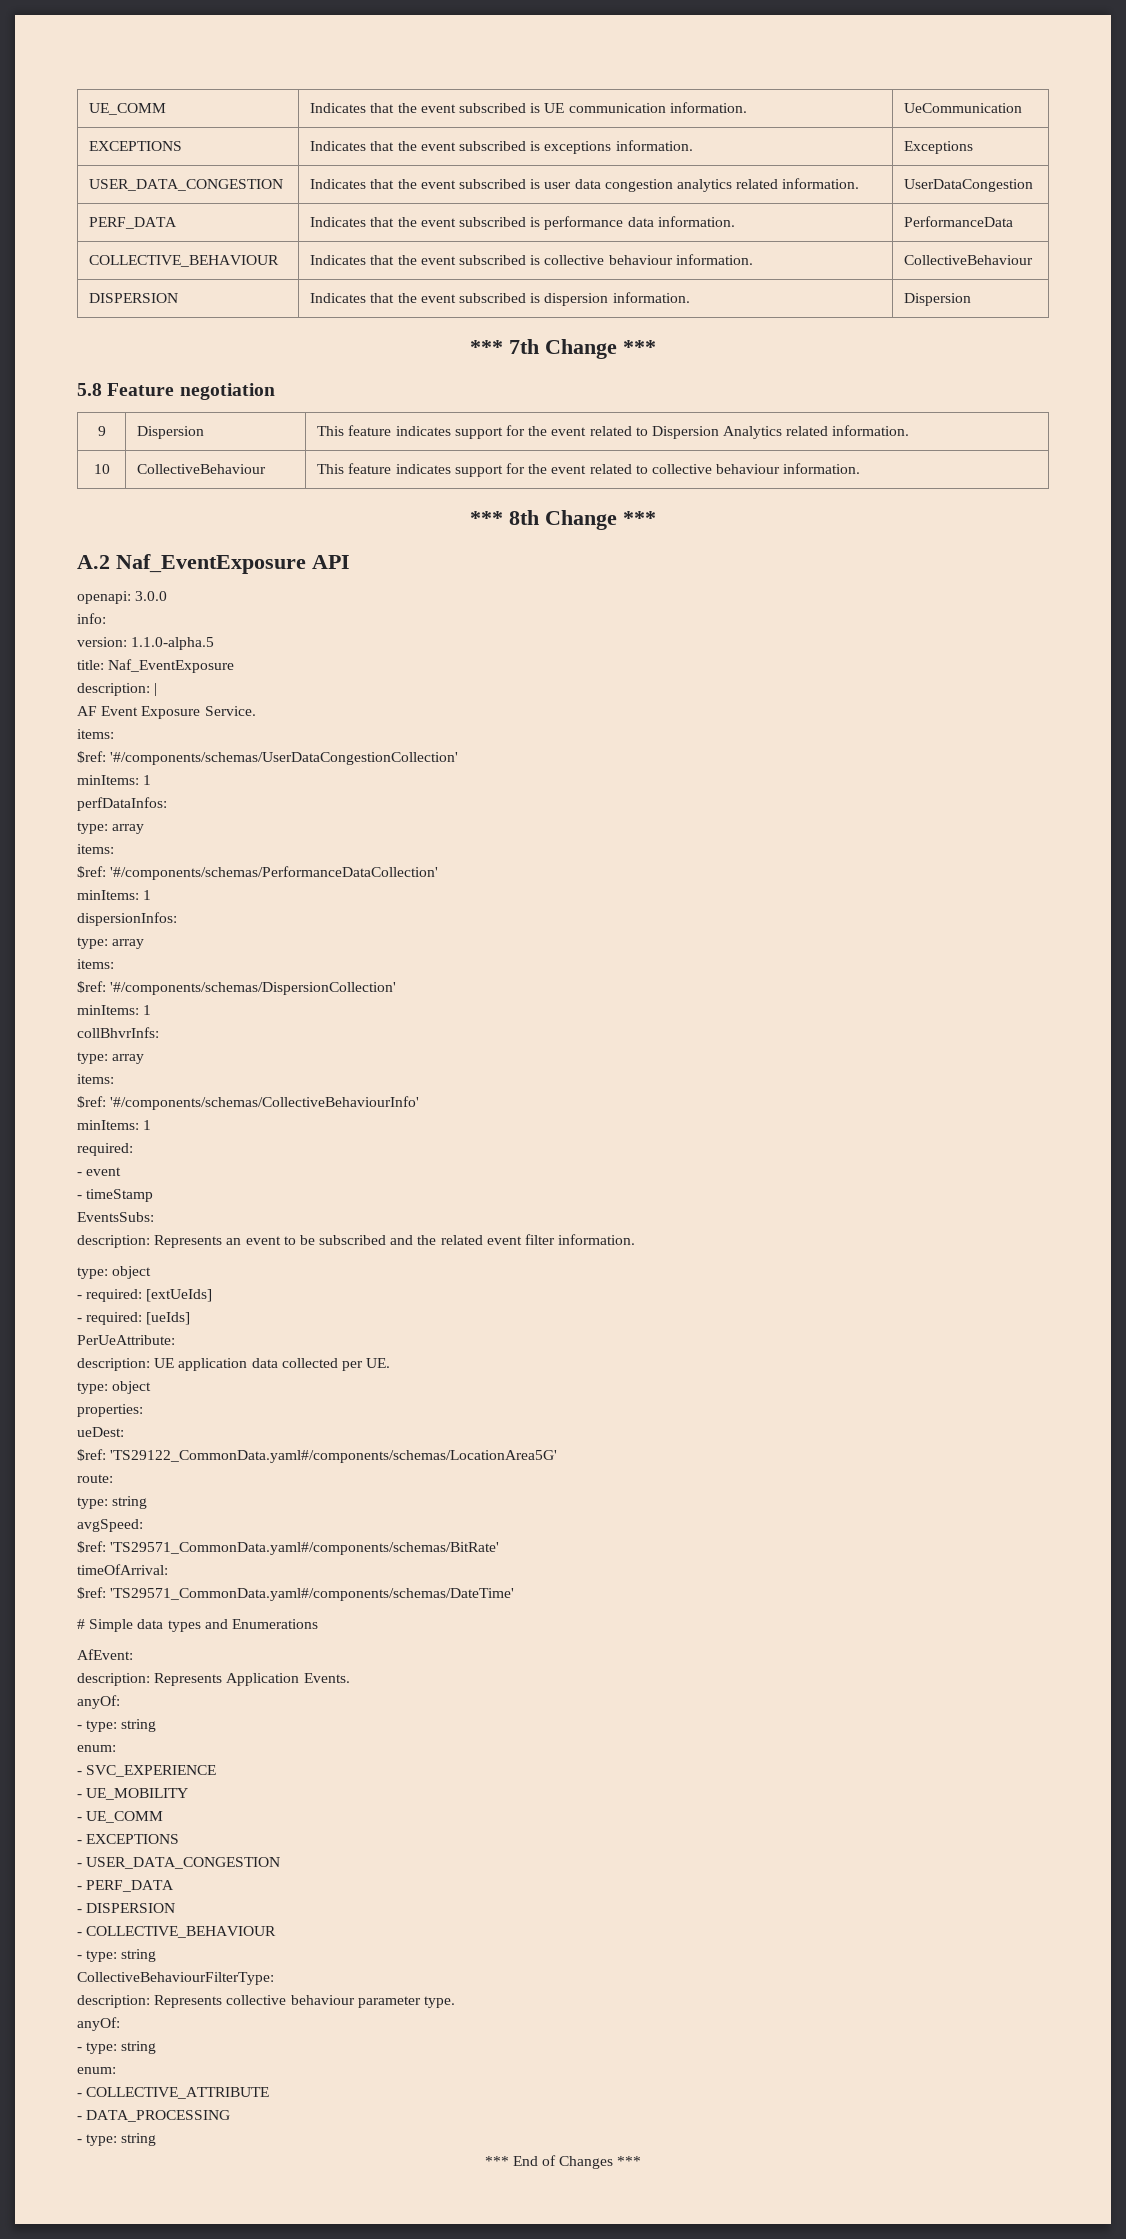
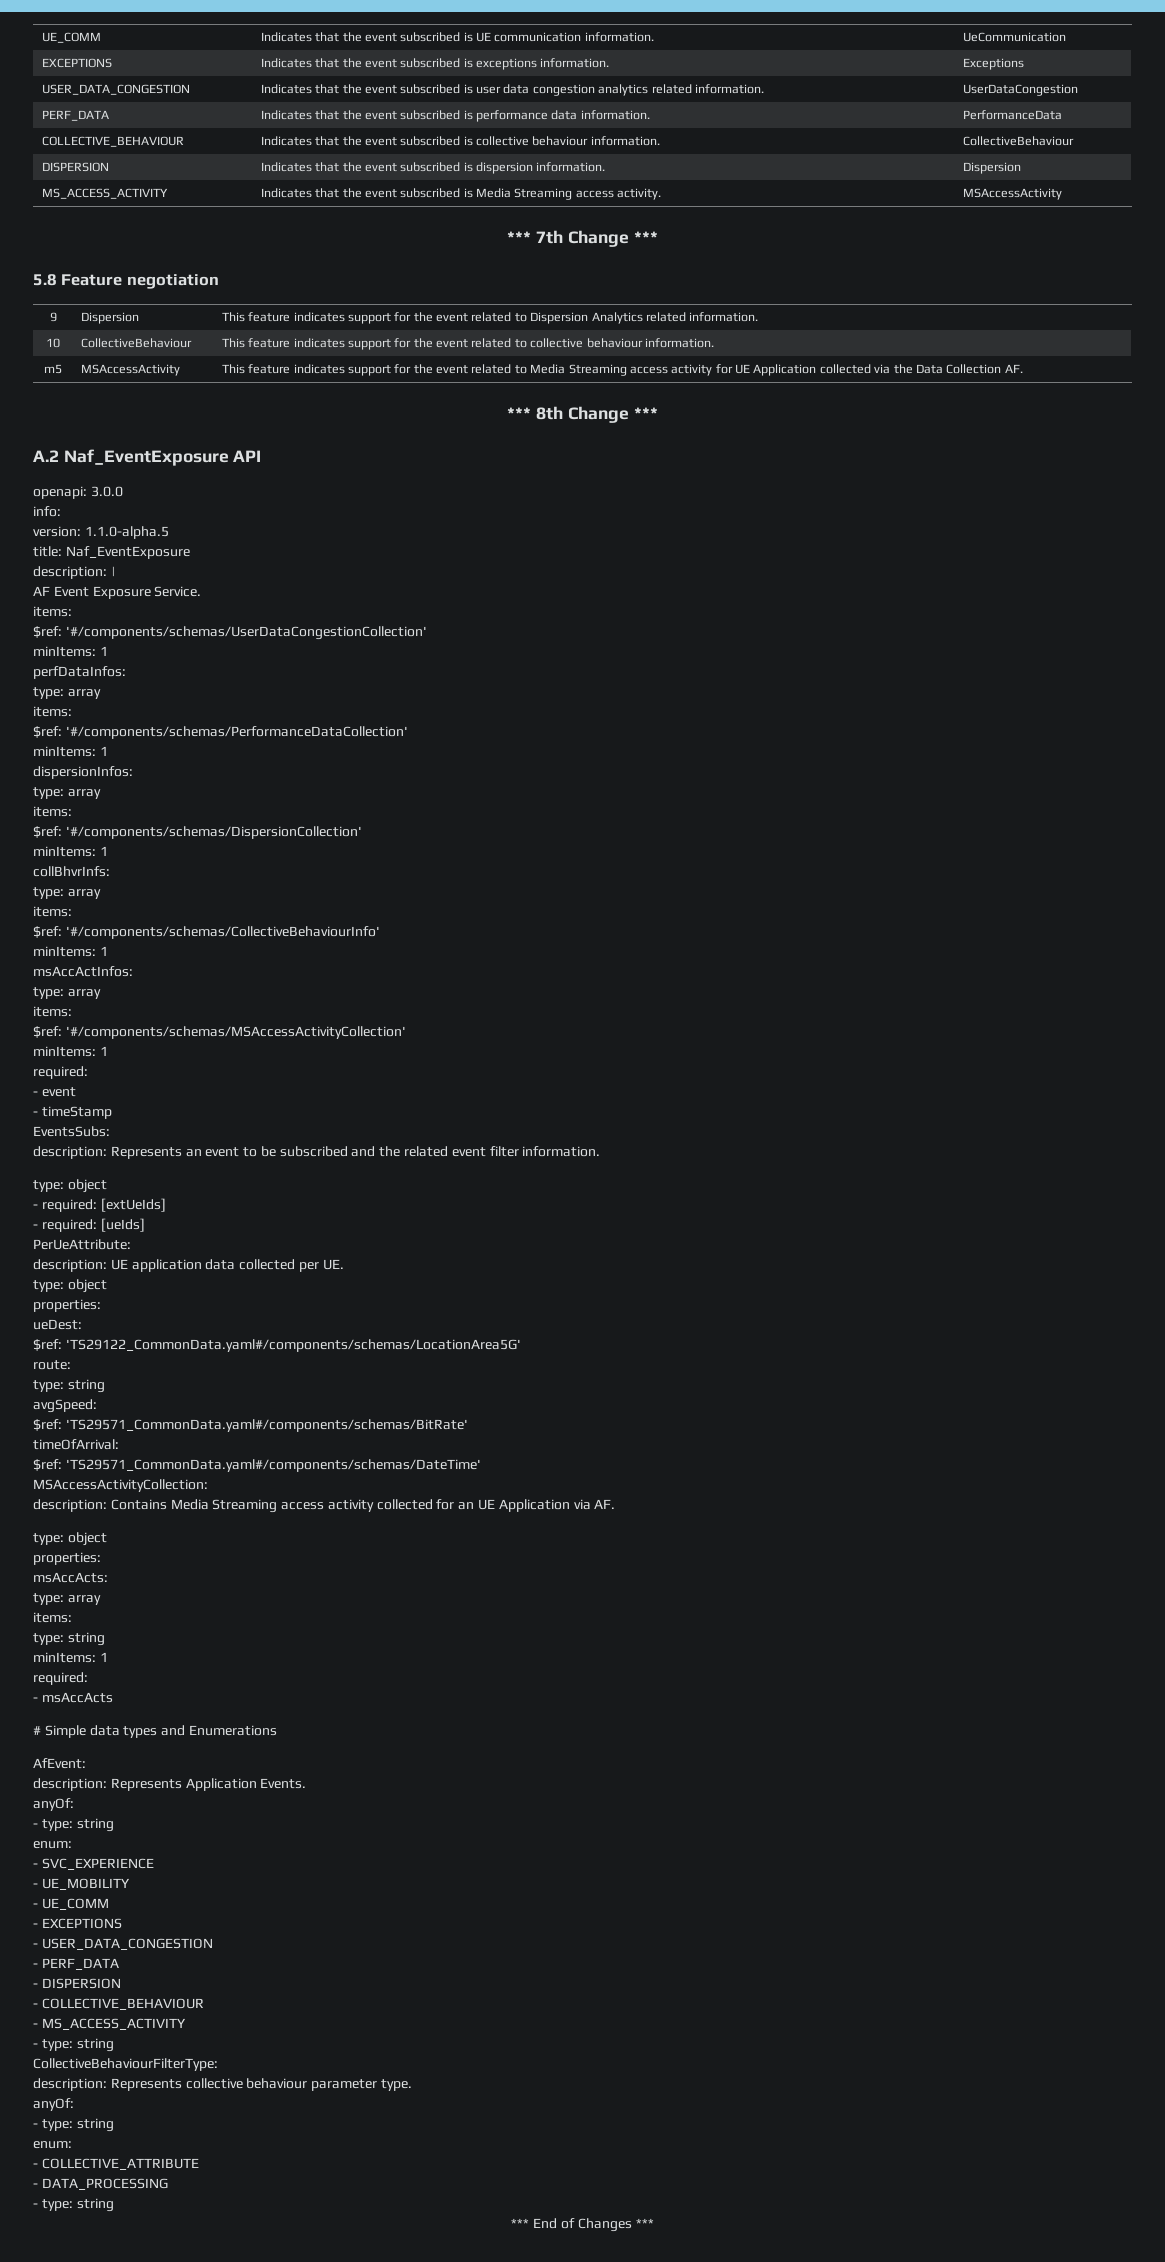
+ MS_ACCESS_ACTIVITY | Indicates that the event subscribed is Media Streaming access activity. | MSAccessActivity
+ m5 | MSAccessActivity | This feature indicates support for the event related to Media Streaming access activity for UE Application collected via the Data Collection AF.
+ msAccActInfos:
+ type: array
+ items:
+ $ref: '#/components/schemas/MSAccessActivityCollection'
+ minItems: 1
+ MSAccessActivityCollection:
+ description: Contains Media Streaming access activity collected for an UE Application via AF.
+ type: object
+ properties:
+ msAccActs:
+ type: array
+ items:
+ type: string
+ minItems: 1
+ required:
+ - msAccActs
+ - MS_ACCESS_ACTIVITY

